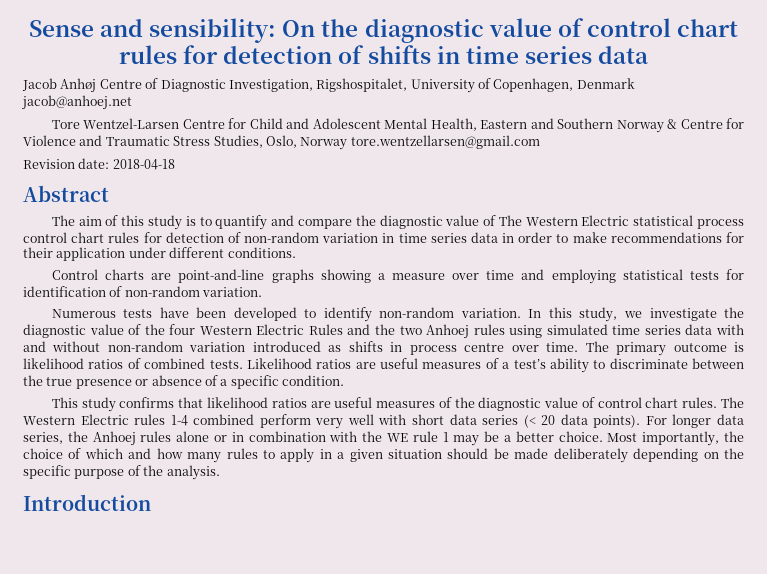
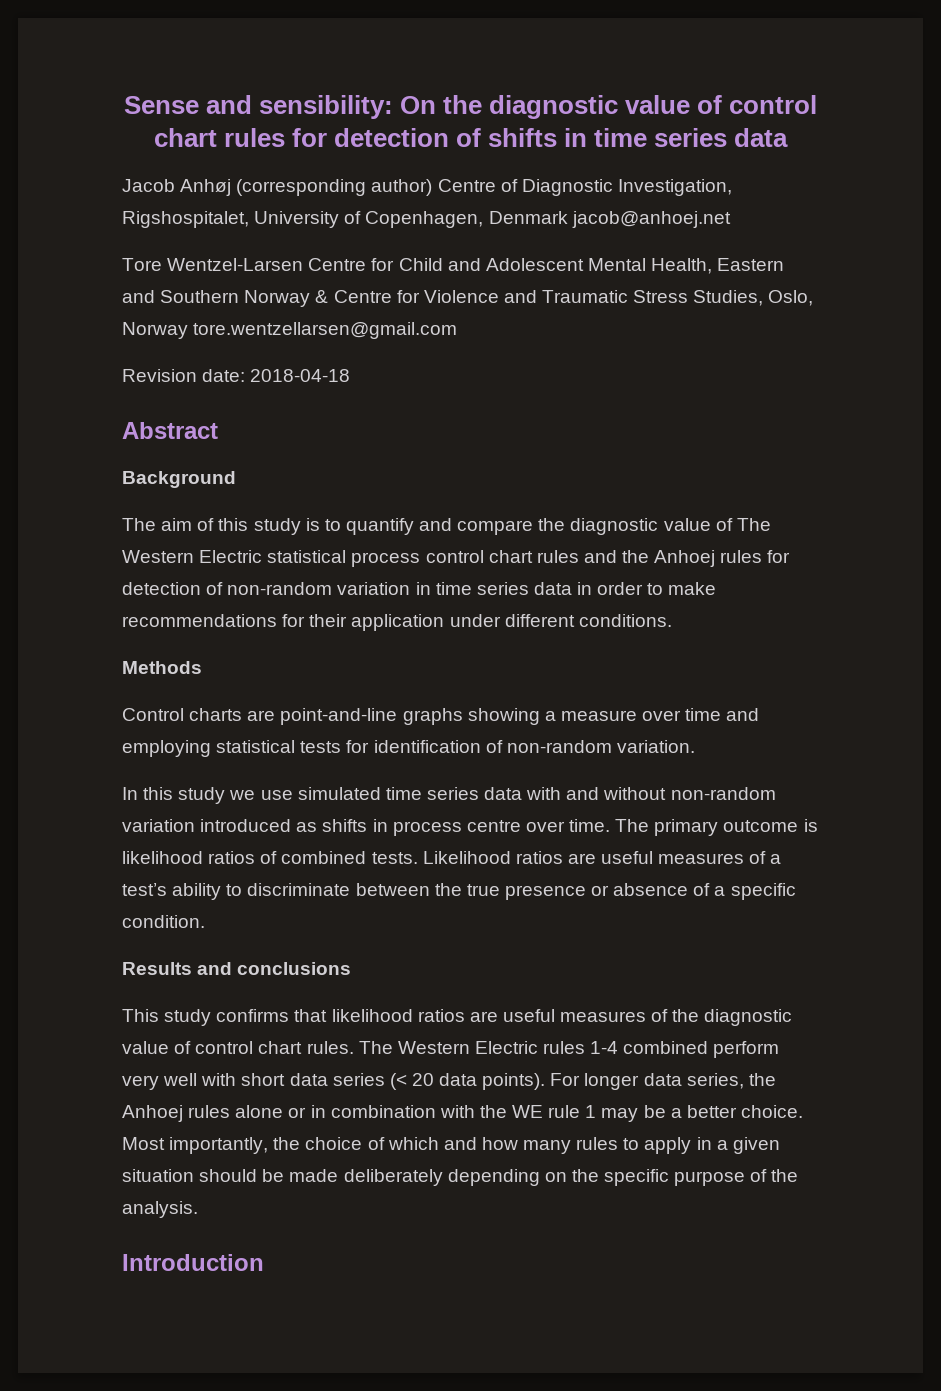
- Jacob Anhøj Centre of Diagnostic Investigation, Rigshospitalet, University of Copenhagen, Denmark jacob@anhoej.net
+ Jacob Anhøj (corresponding author) Centre of Diagnostic Investigation, Rigshospitalet, University of Copenhagen, Denmark jacob@anhoej.net
+ Background
- The aim of this study is to quantify and compare the diagnostic value of The Western Electric statistical process control chart rules for detection of non-random variation in time series data in order to make recommendations for their application under different conditions.
+ The aim of this study is to quantify and compare the diagnostic value of The Western Electric statistical process control chart rules and the Anhoej rules for detection of non-random variation in time series data in order to make recommendations for their application under different conditions.
+ Methods
- Numerous tests have been developed to identify non-random variation. In this study, we investigate the diagnostic value of the four Western Electric Rules and the two Anhoej rules using simulated time series data with and without non-random variation introduced as shifts in process centre over time.
+ In this study we use simulated time series data with and without non-random variation introduced as shifts in process centre over time.
+ Results and conclusions

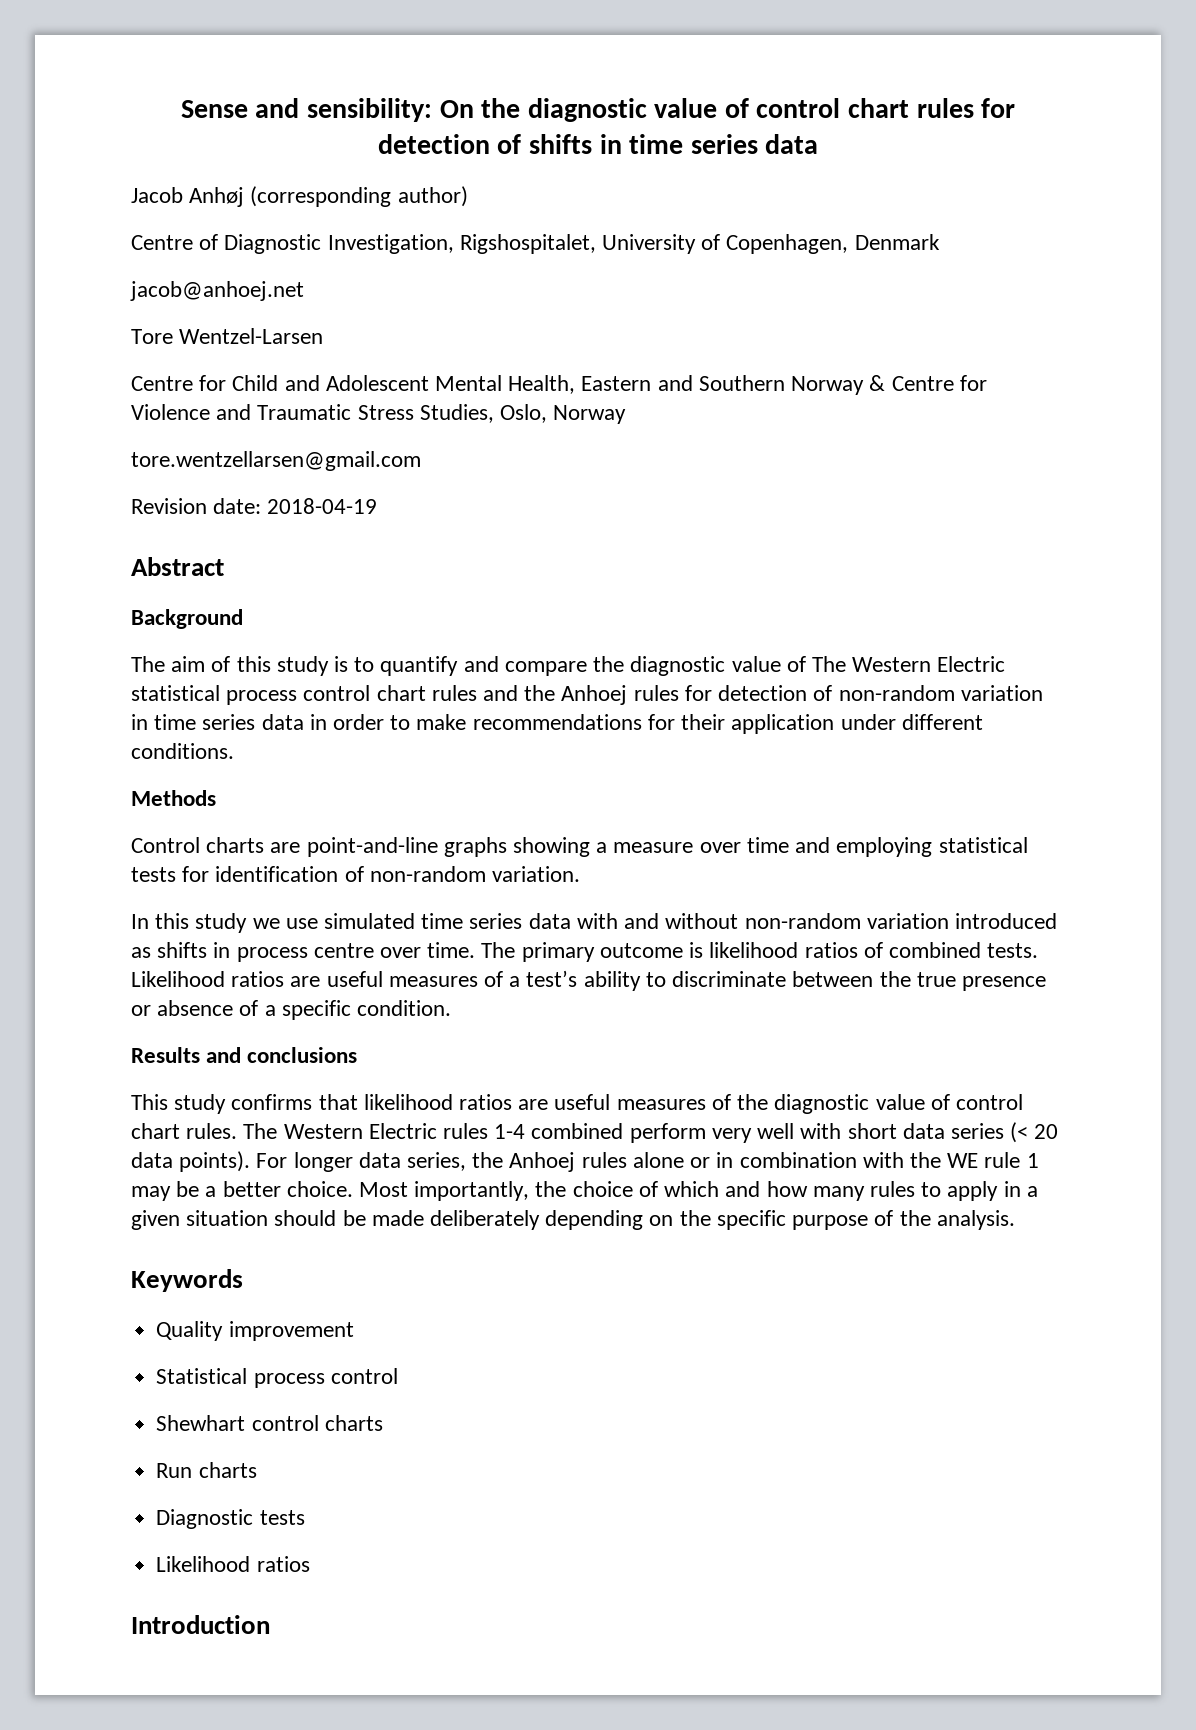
- Jacob Anhøj (corresponding author) Centre of Diagnostic Investigation, Rigshospitalet, University of Copenhagen, Denmark jacob@anhoej.net
+ Jacob Anhøj (corresponding author)
+ Centre of Diagnostic Investigation, Rigshospitalet, University of Copenhagen, Denmark
+ jacob@anhoej.net
- Tore Wentzel-Larsen Centre for Child and Adolescent Mental Health, Eastern and Southern Norway & Centre for Violence and Traumatic Stress Studies, Oslo, Norway tore.wentzellarsen@gmail.com
+ Tore Wentzel-Larsen
+ Centre for Child and Adolescent Mental Health, Eastern and Southern Norway & Centre for Violence and Traumatic Stress Studies, Oslo, Norway
+ tore.wentzellarsen@gmail.com
- Revision date: 2018-04-18
+ Revision date: 2018-04-19
+ Keywords
+ Quality improvement
+ Statistical process control
+ Shewhart control charts
+ Run charts
+ Diagnostic tests
+ Likelihood ratios

